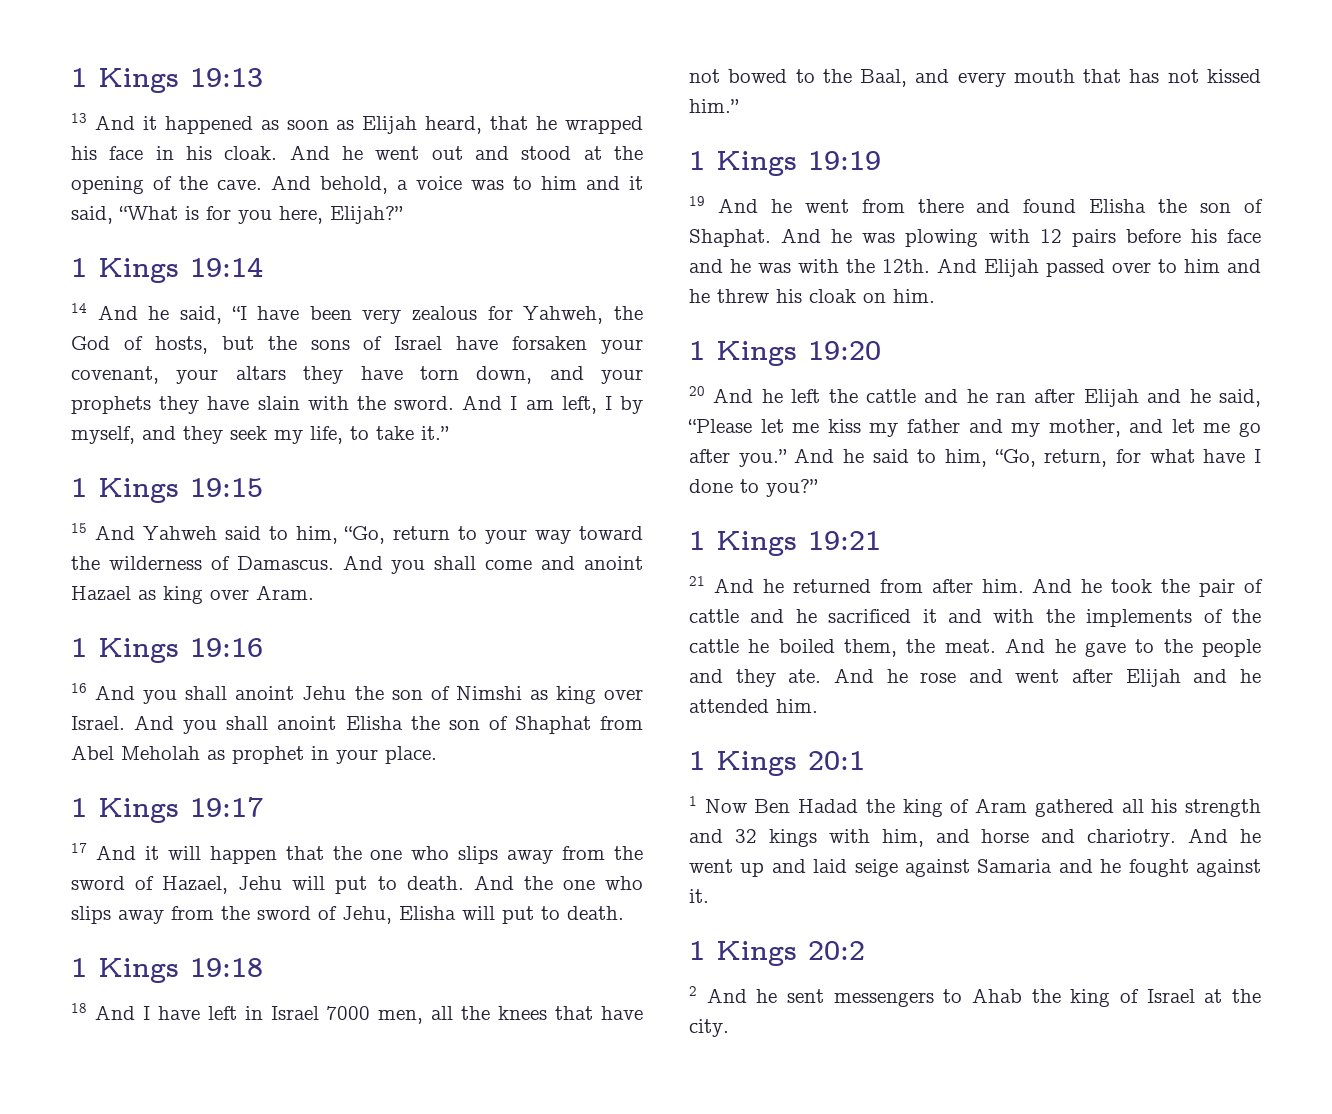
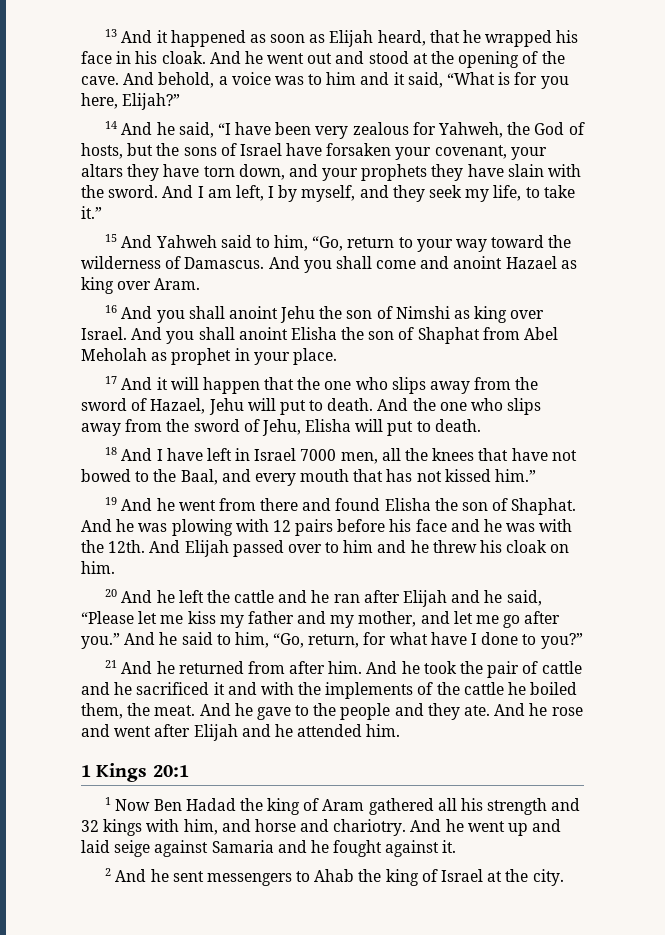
- 1 Kings 19:13
- 1 Kings 19:14
- 1 Kings 19:15
- 1 Kings 19:16
- 1 Kings 19:17
- 1 Kings 19:18
- 1 Kings 19:19
- 1 Kings 19:20
- 1 Kings 19:21
- 1 Kings 20:2

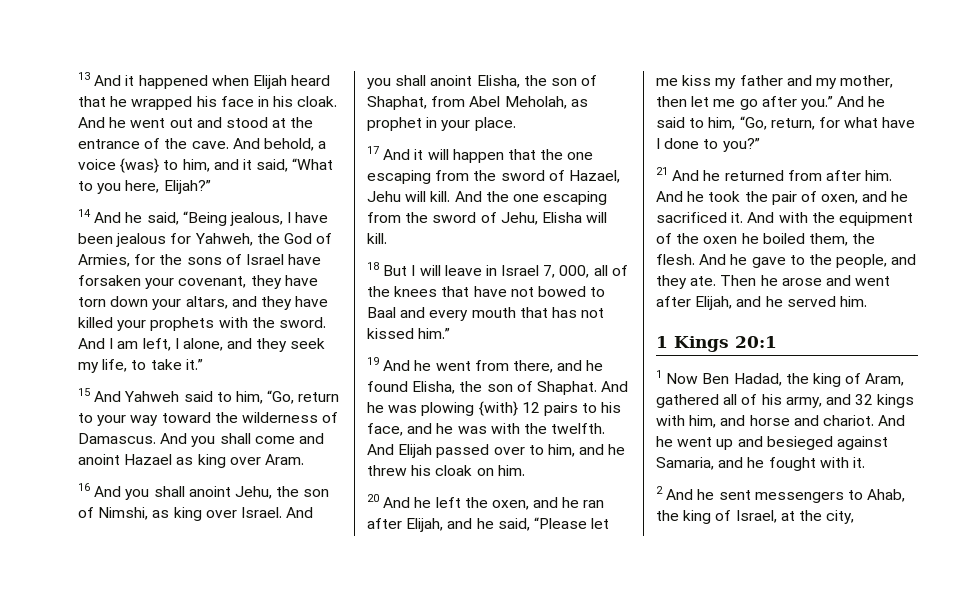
- 13 And it happened as soon as Elijah heard, that he wrapped his face in his cloak.
+ 13 And it happened when Elijah heard that he wrapped his face in his cloak.
- And he went out and stood at the opening of the cave.
+ And he went out and stood at the entrance of the cave.
- And behold, a voice was to him and it said, “What is for you here, Elijah?”
+ And behold, a voice {was} to him, and it said, “What to you here, Elijah?”
- 14 And he said, “I have been very zealous for Yahweh, the God of hosts, but the sons of Israel have forsaken your covenant, your altars they have torn down, and your prophets they have slain with the sword.
+ 14 And he said, “Being jealous, I have been jealous for Yahweh, the God of Armies, for the sons of Israel have forsaken your covenant, they have torn down your altars, and they have killed your prophets with the sword.
- And I am left, I by myself, and they seek my life, to take it.”
+ And I am left, I alone, and they seek my life, to take it.”
- 16 And you shall anoint Jehu the son of Nimshi as king over Israel.
+ 16 And you shall anoint Jehu, the son of Nimshi, as king over Israel.
- And you shall anoint Elisha the son of Shaphat from Abel Meholah as prophet in your place.
+ And you shall anoint Elisha, the son of Shaphat, from Abel Meholah, as prophet in your place.
- 17 And it will happen that the one who slips away from the sword of Hazael, Jehu will put to death. And the one who slips away from the sword of Jehu, Elisha will put to death.
- 18 And I have left in Israel 7000 men, all the knees that have not bowed to the Baal, and every mouth that has not kissed him.”
+ 17 And it will happen that the one escaping from the sword of Hazael, Jehu will kill. And the one escaping from the sword of Jehu, Elisha will kill.
+ 18 But I will leave in Israel 7, 000, all of the knees that have not bowed to Baal and every mouth that has not kissed him.”
- 19 And he went from there and found Elisha the son of Shaphat.
+ 19 And he went from there, and he found Elisha, the son of Shaphat.
- And he was plowing with 12 pairs before his face and he was with the 12th.
+ And he was plowing {with} 12 pairs to his face, and he was with the twelfth.
- And Elijah passed over to him and he threw his cloak on him.
+ And Elijah passed over to him, and he threw his cloak on him.
- 20 And he left the cattle and he ran after Elijah and he said, “Please let me kiss my father and my mother, and let me go after you.”
+ 20 And he left the oxen, and he ran after Elijah, and he said, “Please let me kiss my father and my mother, then let me go after you.”
- And he took the pair of cattle and he sacrificed it and with the implements of the cattle he boiled them, the meat.
+ And he took the pair of oxen, and he sacrificed it. And with the equipment of the oxen he boiled them, the flesh.
- And he gave to the people and they ate.
+ And he gave to the people, and they ate.
- And he rose and went after Elijah and he attended him.
+ Then he arose and went after Elijah, and he served him.
- 1 Now Ben Hadad the king of Aram gathered all his strength and 32 kings with him, and horse and chariotry.
+ 1 Now Ben Hadad, the king of Aram, gathered all of his army, and 32 kings with him, and horse and chariot.
- And he went up and laid seige against Samaria and he fought against it.
+ And he went up and besieged against Samaria, and he fought with it.
- 2 And he sent messengers to Ahab the king of Israel at the city.
+ 2 And he sent messengers to Ahab, the king of Israel, at the city,

